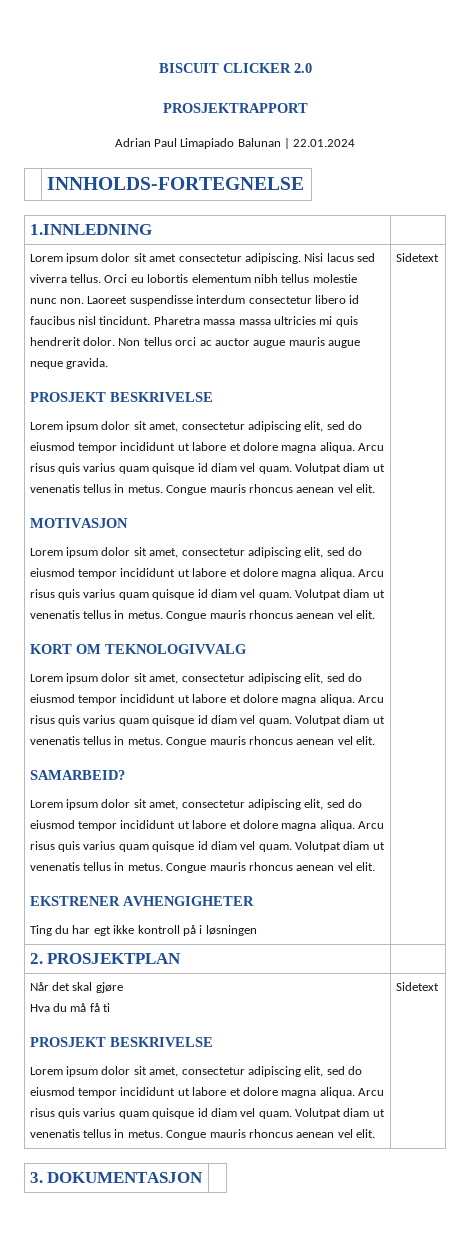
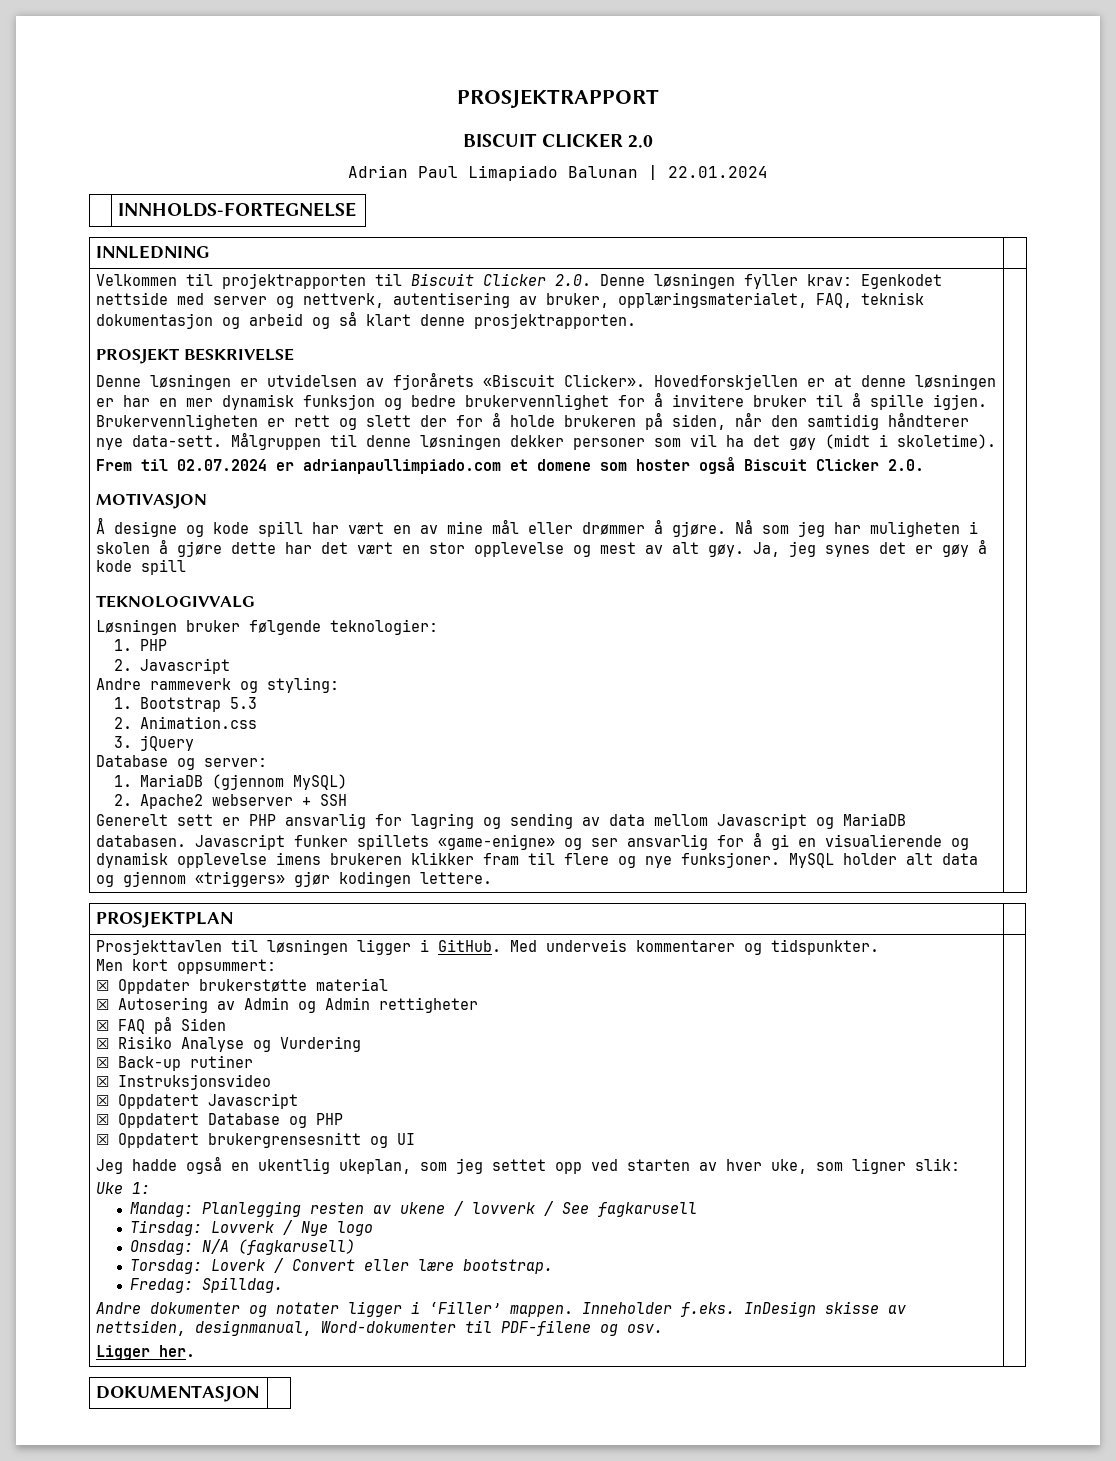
+ PROSJEKTRAPPORT
- PROSJEKTRAPPORT
- 1.INNLEDNING |
- Lorem ipsum dolor sit amet consectetur adipiscing. Nisi lacus sed viverra tellus. Orci eu lobortis elementum nibh tellus molestie nunc non. Laoreet suspendisse interdum consectetur libero id faucibus nisl tincidunt. Pharetra massa massa ultricies mi quis hendrerit dolor. Non tellus orci ac auctor augue mauris augue neque gravida.
+ INNLEDNING |
+ Velkommen til projektrapporten til Biscuit Clicker 2.0. Denne løsningen fyller krav: Egenkodet nettside med server og nettverk, autentisering av bruker, opplæringsmaterialet, FAQ, teknisk dokumentasjon og arbeid og så klart denne prosjektrapporten.
  PROSJEKT BESKRIVELSE
- Lorem ipsum dolor sit amet, consectetur adipiscing elit, sed do eiusmod tempor incididunt ut labore et dolore magna aliqua. Arcu risus quis varius quam quisque id diam vel quam. Volutpat diam ut venenatis tellus in metus. Congue mauris rhoncus aenean vel elit.
+ Denne løsningen er utvidelsen av fjorårets «Biscuit Clicker». Hovedforskjellen er at denne løsningen er har en mer dynamisk funksjon og bedre brukervennlighet for å invitere bruker til å spille igjen. Brukervennligheten er rett og slett der for å holde brukeren på siden, når den samtidig håndterer nye data-sett. Målgruppen til denne løsningen dekker personer som vil ha det gøy (midt i skoletime).
+ Frem til 02.07.2024 er adrianpaullimpiado.com et domene som hoster også Biscuit Clicker 2.0.
  MOTIVASJON
- Lorem ipsum dolor sit amet, consectetur adipiscing elit, sed do eiusmod tempor incididunt ut labore et dolore magna aliqua. Arcu risus quis varius quam quisque id diam vel quam. Volutpat diam ut venenatis tellus in metus. Congue mauris rhoncus aenean vel elit.
- KORT OM TEKNOLOGIVVALG
- Lorem ipsum dolor sit amet, consectetur adipiscing elit, sed do eiusmod tempor incididunt ut labore et dolore magna aliqua. Arcu risus quis varius quam quisque id diam vel quam. Volutpat diam ut venenatis tellus in metus. Congue mauris rhoncus aenean vel elit.
- SAMARBEID?
- Lorem ipsum dolor sit amet, consectetur adipiscing elit, sed do eiusmod tempor incididunt ut labore et dolore magna aliqua. Arcu risus quis varius quam quisque id diam vel quam. Volutpat diam ut venenatis tellus in metus. Congue mauris rhoncus aenean vel elit.
- EKSTRENER AVHENGIGHETER
- Ting du har egt ikke kontroll på i løsningen | Sidetext
- 2. PROSJEKTPLAN |
- Når det skal gjøre
- Hva du må få ti
- PROSJEKT BESKRIVELSE
- Lorem ipsum dolor sit amet, consectetur adipiscing elit, sed do eiusmod tempor incididunt ut labore et dolore magna aliqua. Arcu risus quis varius quam quisque id diam vel quam. Volutpat diam ut venenatis tellus in metus. Congue mauris rhoncus aenean vel elit. | Sidetext
- 3. DOKUMENTASJON |
+ Å designe og kode spill har vært en av mine mål eller drømmer å gjøre. Nå som jeg har muligheten i skolen å gjøre dette har det vært en stor opplevelse og mest av alt gøy. Ja, jeg synes det er gøy å kode spill
+ TEKNOLOGIVVALG
+ Løsningen bruker følgende teknologier:
+ 1. PHP
+ 2. Javascript
+ Andre rammeverk og styling:
+ 1. Bootstrap 5.3
+ 2. Animation.css
+ 3. jQuery
+ Database og server:
+ 1. MariaDB (gjennom MySQL)
+ 2. Apache2 webserver + SSH
+ Generelt sett er PHP ansvarlig for lagring og sending av data mellom Javascript og MariaDB databasen. Javascript funker spillets «game-enigne» og ser ansvarlig for å gi en visualierende og dynamisk opplevelse imens brukeren klikker fram til flere og nye funksjoner. MySQL holder alt data og gjennom «triggers» gjør kodingen lettere. |
+ PROSJEKTPLAN |
+ Prosjekttavlen til løsningen ligger i GitHub. Med underveis kommentarer og tidspunkter.
+ Men kort oppsummert:
+ ☒ Oppdater brukerstøtte material
+ ☒ Autosering av Admin og Admin rettigheter
+ ☒ FAQ på Siden
+ ☒ Risiko Analyse og Vurdering
+ ☒ Back-up rutiner
+ ☒ Instruksjonsvideo
+ ☒ Oppdatert Javascript
+ ☒ Oppdatert Database og PHP
+ ☒ Oppdatert brukergrensesnitt og UI
+ Jeg hadde også en ukentlig ukeplan, som jeg settet opp ved starten av hver uke, som ligner slik:
+ Uke 1:
+ Mandag: Planlegging resten av ukene / lovverk / See fagkarusell
+ Tirsdag: Lovverk / Nye logo
+ Onsdag: N/A (fagkarusell)
+ Torsdag: Loverk / Convert eller lære bootstrap.
+ Fredag: Spilldag.
+ Andre dokumenter og notater ligger i ‘Filler’ mappen. Inneholder f.eks. InDesign skisse av nettsiden, designmanual, Word-dokumenter til PDF-filene og osv.
+ Ligger her. |
+ DOKUMENTASJON |

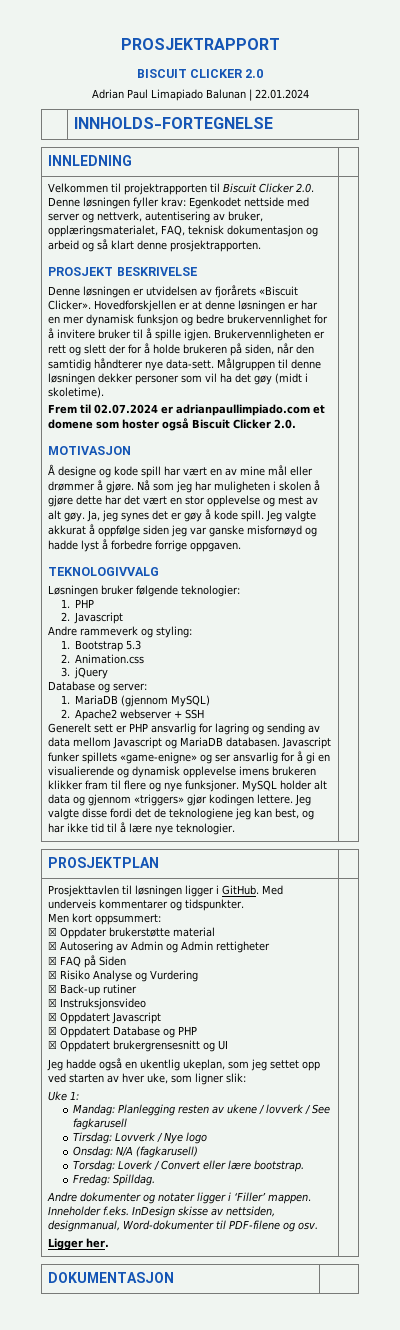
- Ja, jeg synes det er gøy å kode spill
+ Ja, jeg synes det er gøy å kode spill. Jeg valgte akkurat å oppfølge siden jeg var ganske misfornøyd og hadde lyst å forbedre forrige oppgaven.
+ Jeg valgte disse fordi det de teknologiene jeg kan best, og har ikke tid til å lære nye teknologier.

